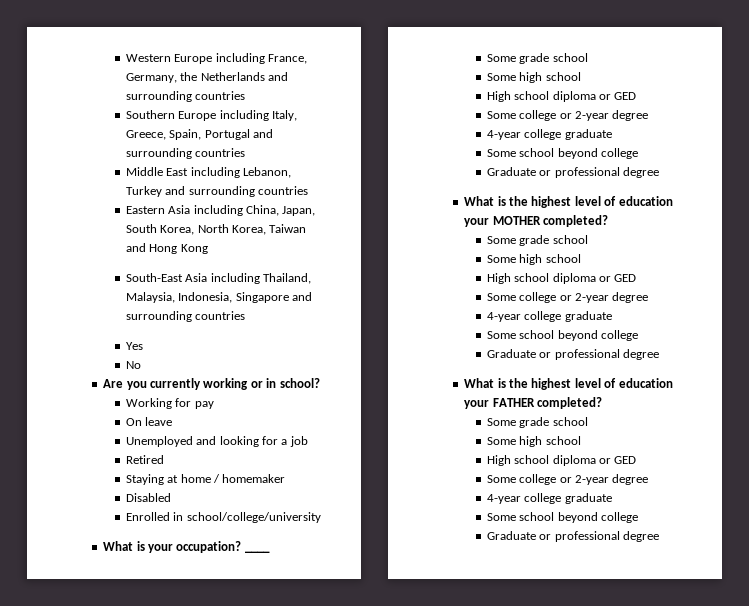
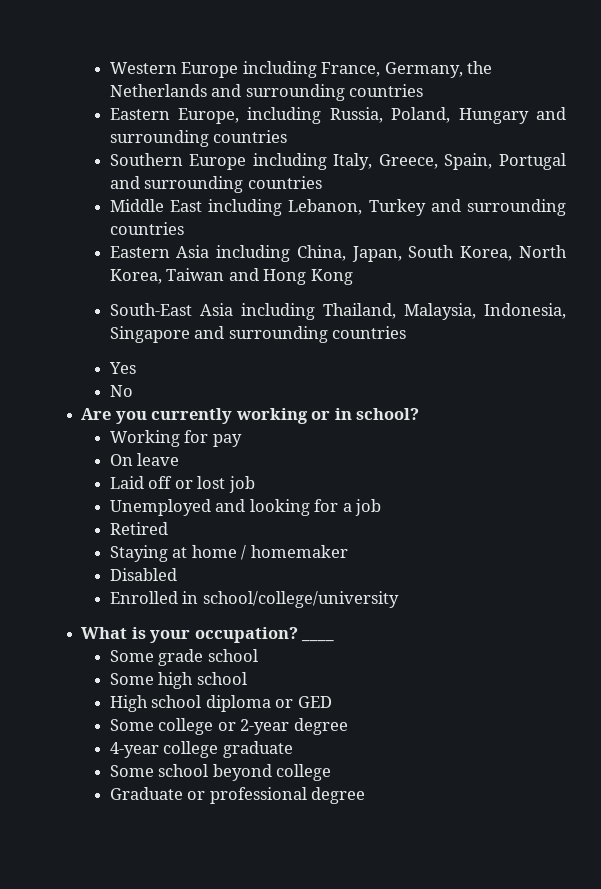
+ Eastern Europe, including Russia, Poland, Hungary and surrounding countries
+ Laid off or lost job
- What is the highest level of education your MOTHER completed?
- Some grade school
- Some high school
- High school diploma or GED
- Some college or 2-year degree
- 4-year college graduate
- Some school beyond college
- Graduate or professional degree
- What is the highest level of education your FATHER completed?
- Some grade school
- Some high school
- High school diploma or GED
- Some college or 2-year degree
- 4-year college graduate
- Some school beyond college
- Graduate or professional degree

